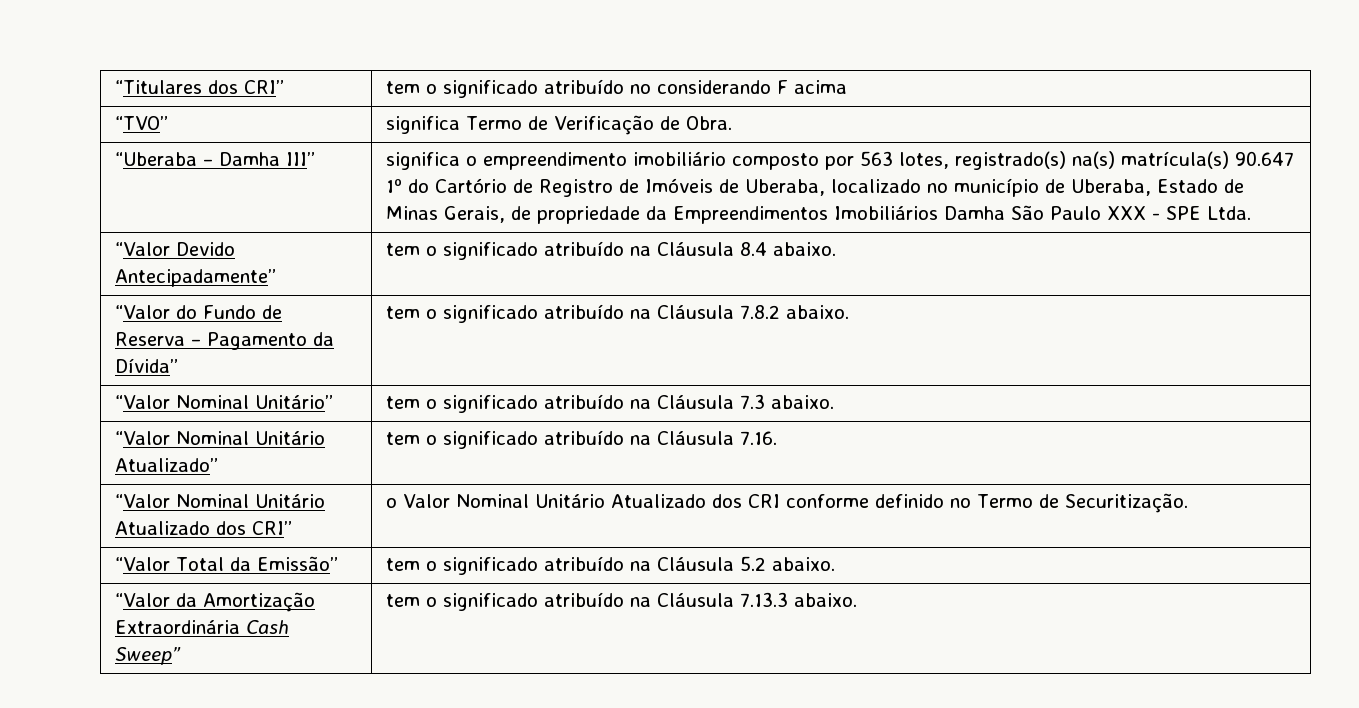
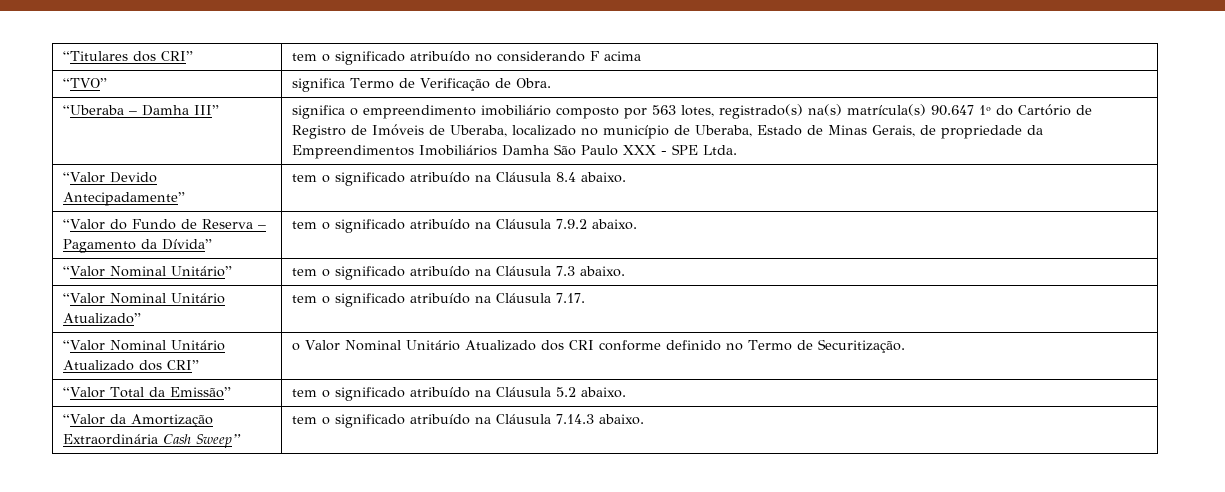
- “Valor do Fundo de Reserva – Pagamento da Dívida” | tem o significado atribuído na Cláusula 7.8.2 abaixo.
+ “Valor do Fundo de Reserva – Pagamento da Dívida” | tem o significado atribuído na Cláusula 7.9.2 abaixo.
- “Valor Nominal Unitário Atualizado” | tem o significado atribuído na Cláusula 7.16.
+ “Valor Nominal Unitário Atualizado” | tem o significado atribuído na Cláusula 7.17.
- “Valor da Amortização Extraordinária Cash Sweep” | tem o significado atribuído na Cláusula 7.13.3 abaixo.
+ “Valor da Amortização Extraordinária Cash Sweep” | tem o significado atribuído na Cláusula 7.14.3 abaixo.

